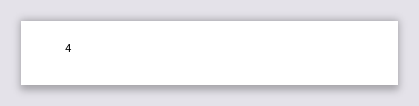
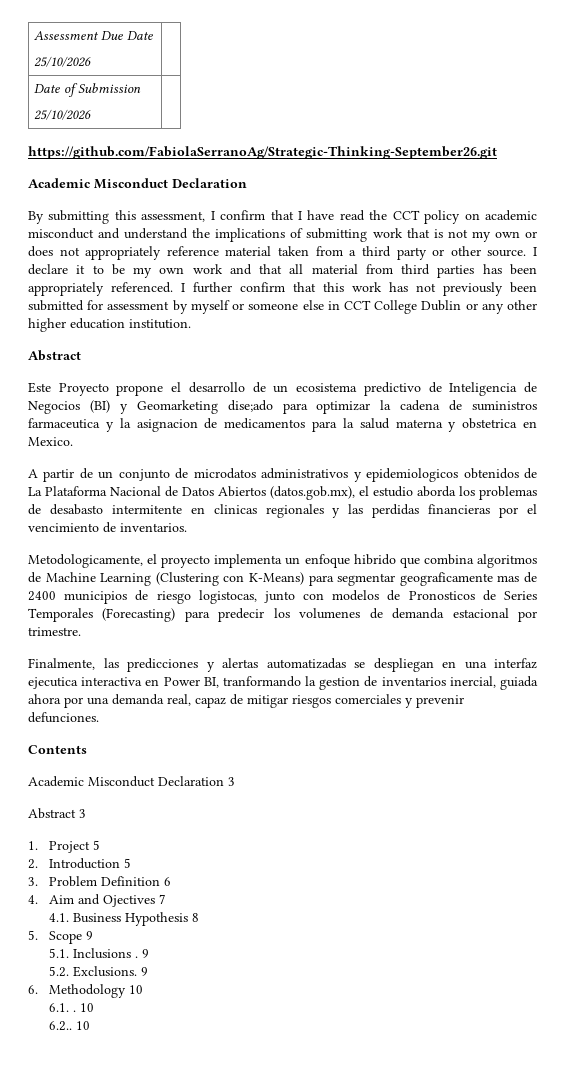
- 4
+ Assessment Due Date
+ 25/10/2026 |
+ Date of Submission
+ 25/10/2026 |
+ https://github.com/FabiolaSerranoAg/Strategic-Thinking-September26.git
+ Academic Misconduct Declaration
+ By submitting this assessment, I confirm that I have read the CCT policy on academic misconduct and understand the implications of submitting work that is not my own or does not appropriately reference material taken from a third party or other source. I declare it to be my own work and that all material from third parties has been appropriately referenced. I further confirm that this work has not previously been submitted for assessment by myself or someone else in CCT College Dublin or any other higher education institution.
+ Abstract
+ Este Proyecto propone el desarrollo de un ecosistema predictivo de Inteligencia de Negocios (BI) y Geomarketing dise;ado para optimizar la cadena de suministros farmaceutica y la asignacion de medicamentos para la salud materna y obstetrica en Mexico.
+ A partir de un conjunto de microdatos administrativos y epidemiologicos obtenidos de La Plataforma Nacional de Datos Abiertos (datos.gob.mx), el estudio aborda los problemas de desabasto intermitente en clinicas regionales y las perdidas financieras por el vencimiento de inventarios.
+ Metodologicamente, el proyecto implementa un enfoque hibrido que combina algoritmos de Machine Learning (Clustering con K-Means) para segmentar geograficamente mas de 2400 municipios de riesgo logistocas, junto con modelos de Pronosticos de Series Temporales (Forecasting) para predecir los volumenes de demanda estacional por trimestre.
+ Finalmente, las predicciones y alertas automatizadas se despliegan en una interfaz ejecutica interactiva en Power BI, tranformando la gestion de inventarios inercial, guiada ahora por una demanda real, capaz de mitigar riesgos comerciales y prevenir defunciones.
+ Contents
+ Academic Misconduct Declaration 3
+ Abstract 3
+ 1. Project 5
+ 2. Introduction 5
+ 3. Problem Definition 6
+ 4. Aim and Ojectives 7
+ 4.1. Business Hypothesis 8
+ 5. Scope 9
+ 5.1. Inclusions . 9
+ 5.2. Exclusions. 9
+ 6. Methodology 10
+ 6.1. . 10
+ 6.2.. 10

